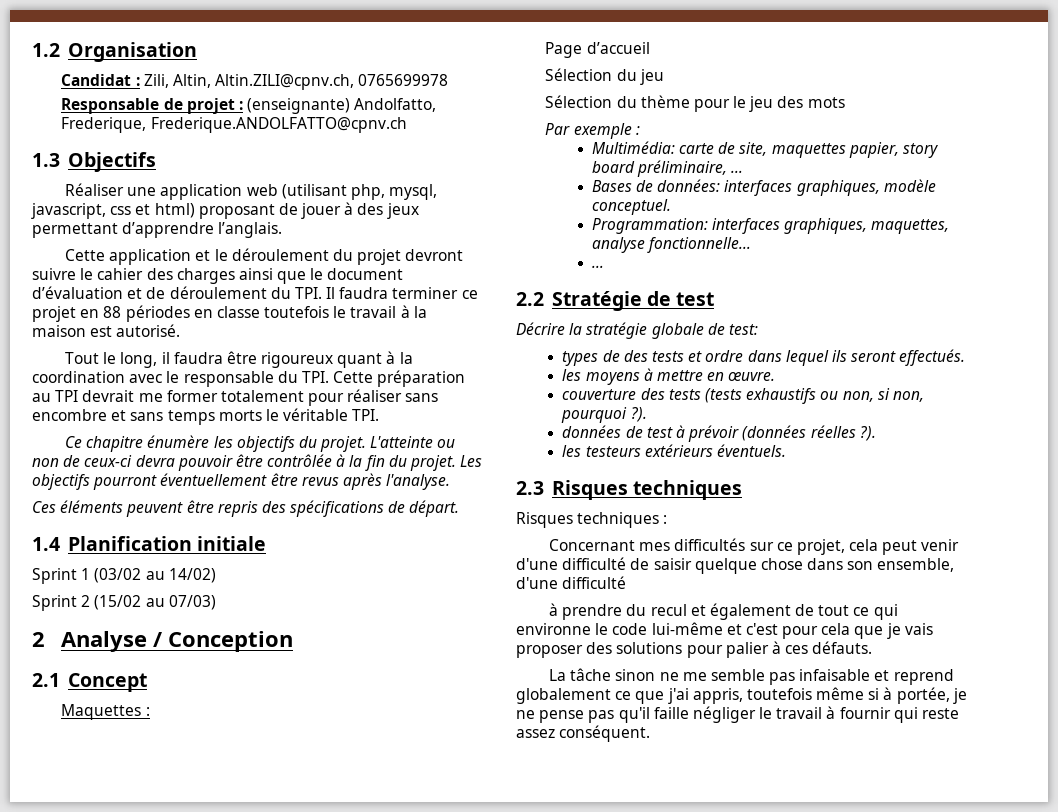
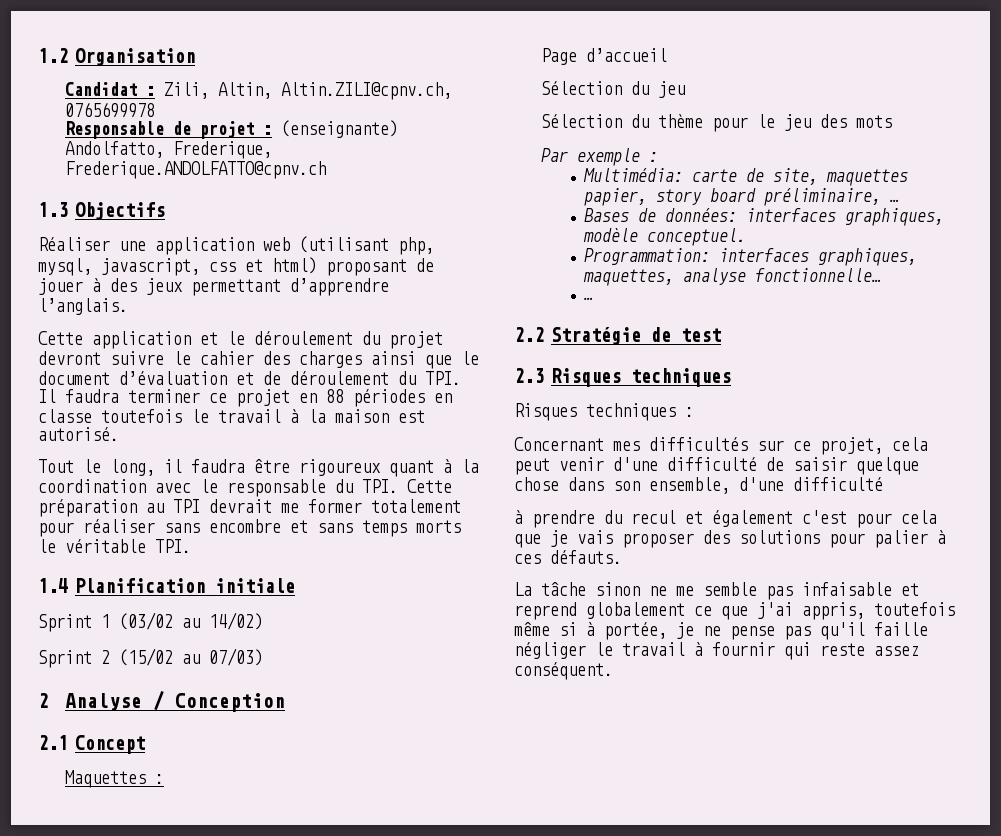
- Ce chapitre énumère les objectifs du projet. L'atteinte ou non de ceux-ci devra pouvoir être contrôlée à la fin du projet. Les objectifs pourront éventuellement être revus après l'analyse.
- Ces éléments peuvent être repris des spécifications de départ.
- Décrire la stratégie globale de test:
- types de des tests et ordre dans lequel ils seront effectués.
- les moyens à mettre en œuvre.
- couverture des tests (tests exhaustifs ou non, si non, pourquoi ?).
- données de test à prévoir (données réelles ?).
- les testeurs extérieurs éventuels.
- à prendre du recul et également de tout ce qui environne le code lui-même et c'est pour cela que je vais proposer des solutions pour palier à ces défauts.
+ à prendre du recul et également c'est pour cela que je vais proposer des solutions pour palier à ces défauts.

